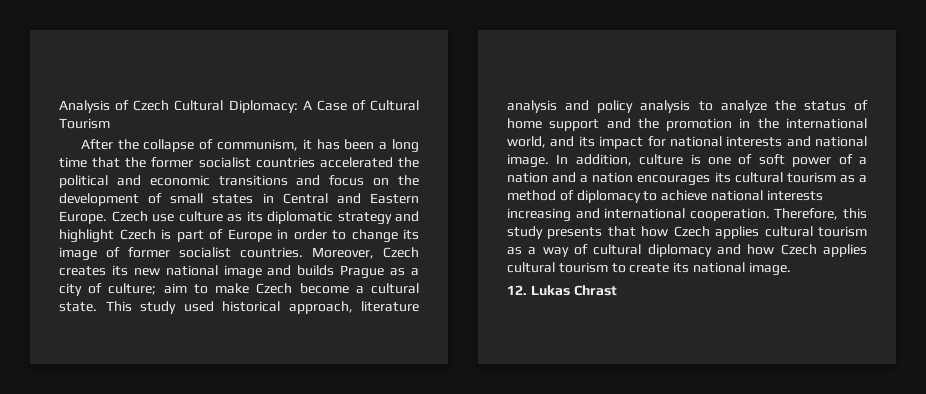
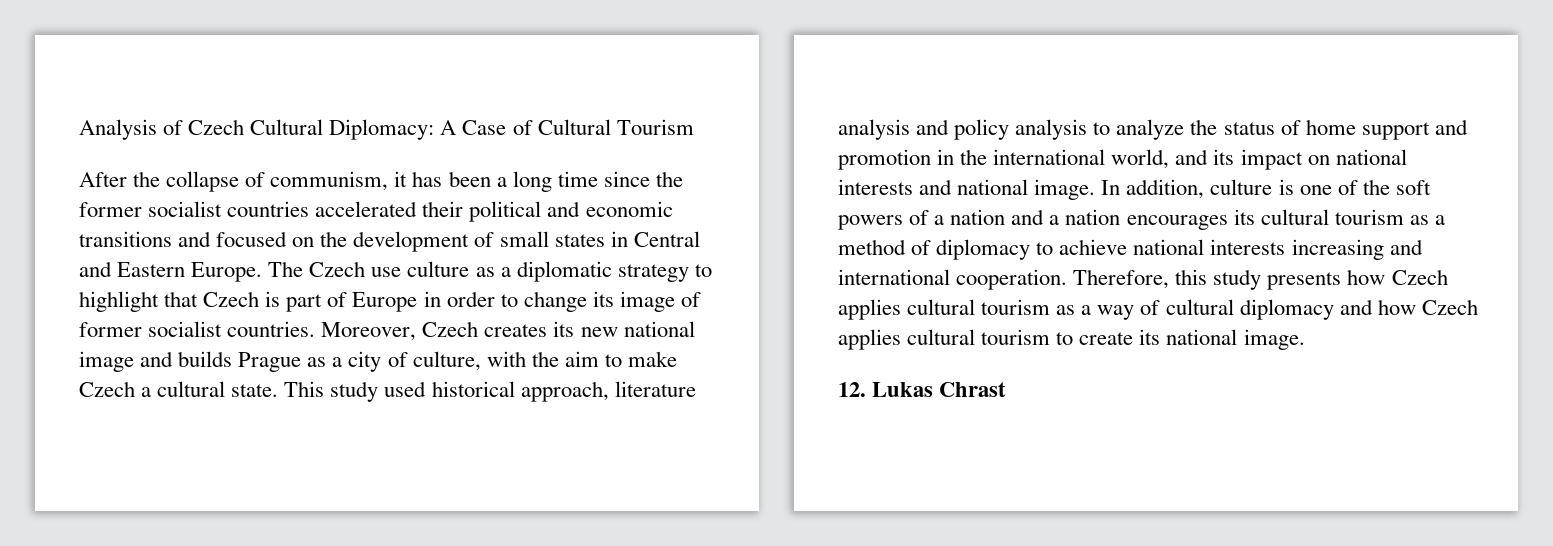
- After the collapse of communism, it has been a long time that the former socialist countries accelerated the political and economic transitions and focus on the development of small states in Central and Eastern Europe.
+ After the collapse of communism, it has been a long time since the former socialist countries accelerated their political and economic transitions and focused on the development of small states in Central and Eastern Europe.
- Czech use culture as its diplomatic strategy and highlight Czech is part of Europe in order to change its image of former socialist countries.
+ The Czech use culture as a diplomatic strategy to highlight that Czech is part of Europe in order to change its image of former socialist countries.
- Moreover, Czech creates its new national image and builds Prague as a city of culture; aim to make Czech become a cultural state.
+ Moreover, Czech creates its new national image and builds Prague as a city of culture, with the aim to make Czech a cultural state.
- This study used historical approach, literature analysis and policy analysis to analyze the status of home support and the promotion in the international world, and its impact for national interests and national image.
+ This study used historical approach, literature analysis and policy analysis to analyze the status of home support and promotion in the international world, and its impact on national interests and national image.
- In addition, culture is one of soft power of a nation and a nation encourages its cultural tourism as a method of diplomacy to achieve national interests increasing and international cooperation.
+ In addition, culture is one of the soft powers of a nation and a nation encourages its cultural tourism as a method of diplomacy to achieve national interests increasing and international cooperation.
- Therefore, this study presents that how Czech applies cultural tourism as a way of cultural diplomacy and how Czech applies cultural tourism to create its national image.
+ Therefore, this study presents how Czech applies cultural tourism as a way of cultural diplomacy and how Czech applies cultural tourism to create its national image.

